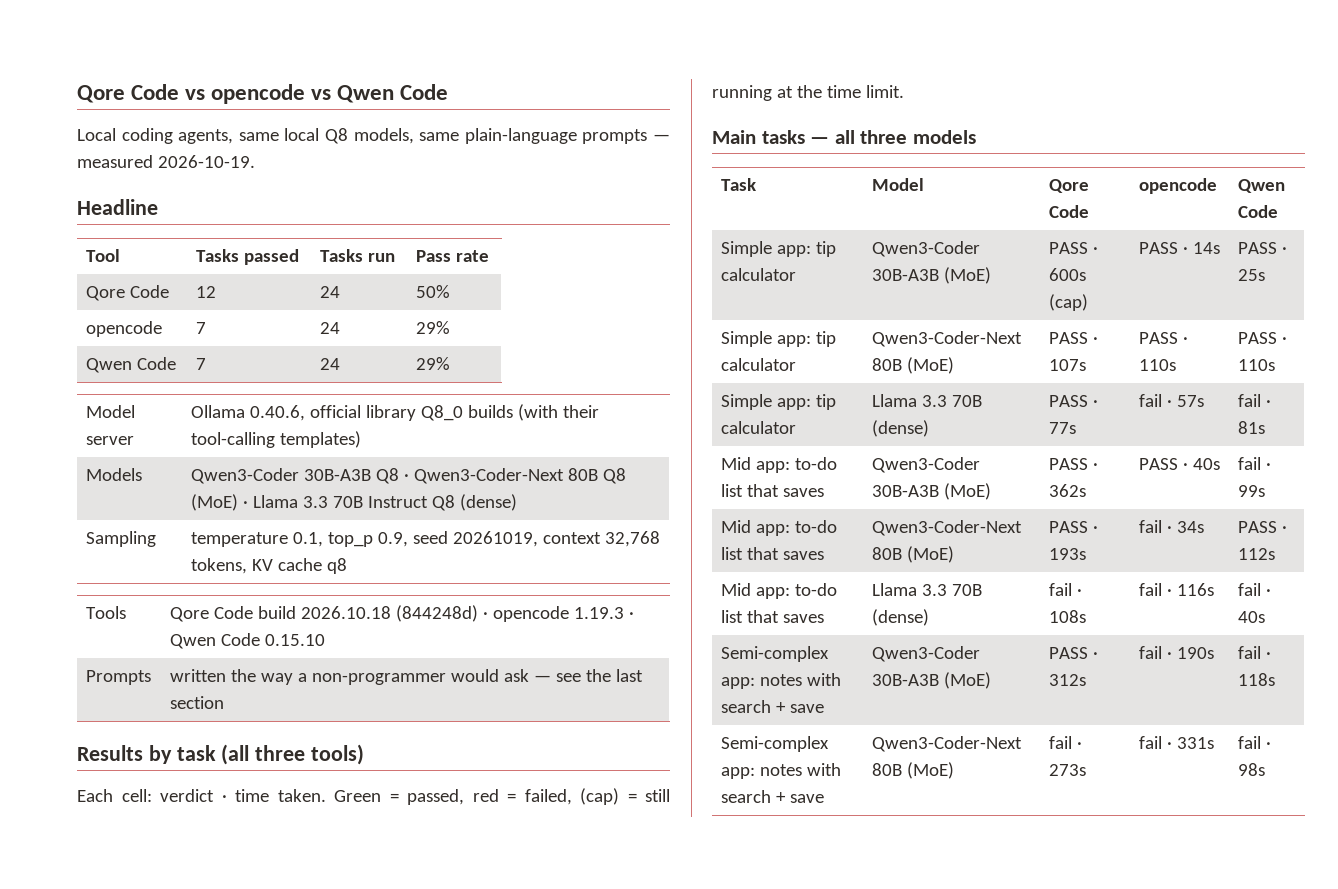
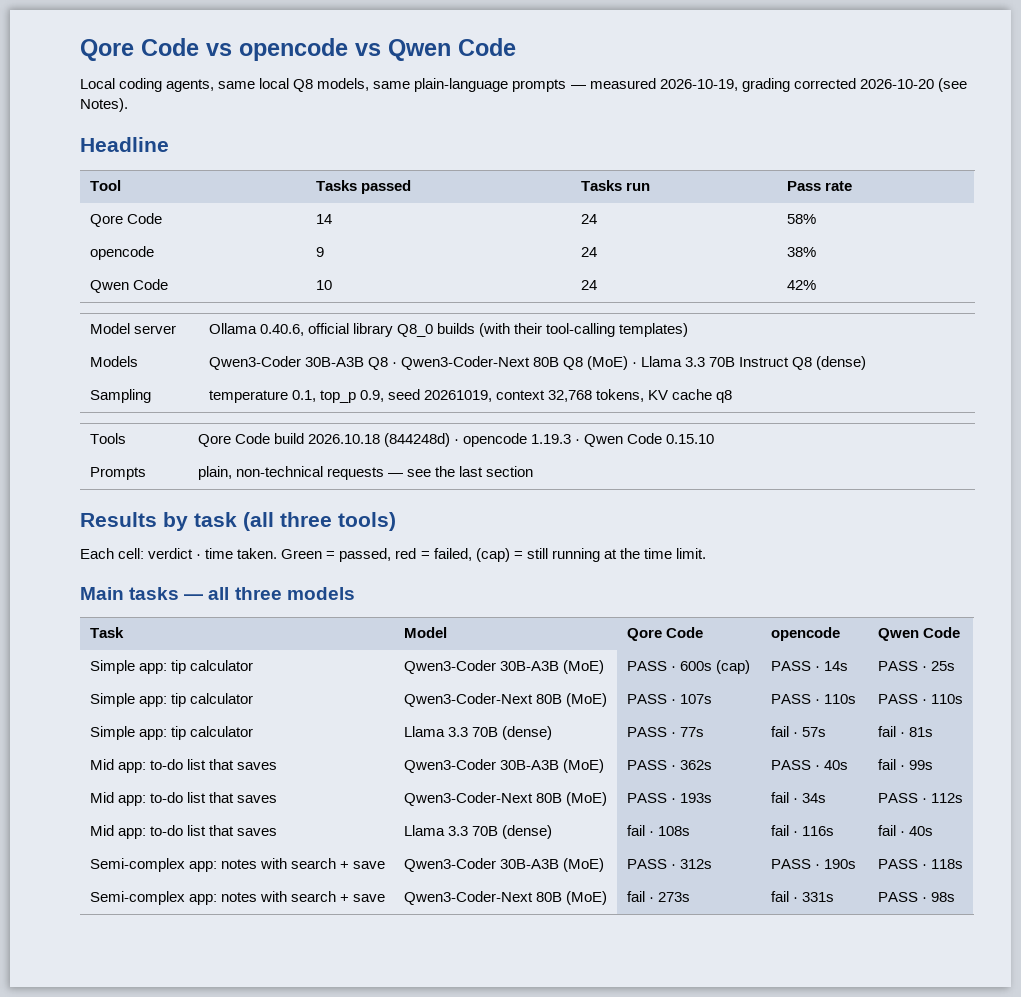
- Local coding agents, same local Q8 models, same plain-language prompts — measured 2026-10-19.
+ Local coding agents, same local Q8 models, same plain-language prompts — measured 2026-10-19, grading corrected 2026-10-20 (see Notes).
- Qore Code | 12 | 24 | 50%
- opencode | 7 | 24 | 29%
+ Qore Code | 14 | 24 | 58%
+ opencode | 9 | 24 | 38%
- Qwen Code | 7 | 24 | 29%
+ Qwen Code | 10 | 24 | 42%
- Prompts | written the way a non-programmer would ask — see the last section
+ Prompts | plain, non-technical requests — see the last section
- Semi-complex app: notes with search + save | Qwen3-Coder 30B-A3B (MoE) | PASS · 312s | fail · 190s | fail · 118s
+ Semi-complex app: notes with search + save | Qwen3-Coder 30B-A3B (MoE) | PASS · 312s | PASS · 190s | PASS · 118s
- Semi-complex app: notes with search + save | Qwen3-Coder-Next 80B (MoE) | fail · 273s | fail · 331s | fail · 98s
+ Semi-complex app: notes with search + save | Qwen3-Coder-Next 80B (MoE) | fail · 273s | fail · 331s | PASS · 98s

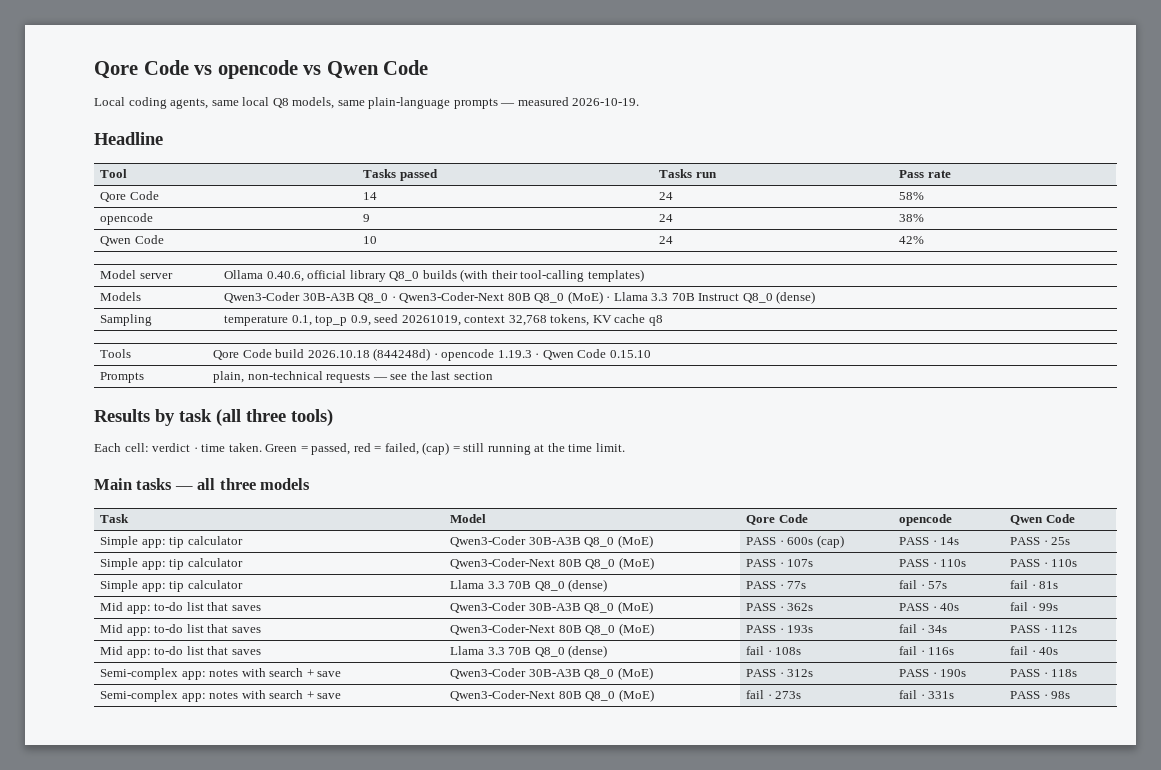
- Local coding agents, same local Q8 models, same plain-language prompts — measured 2026-10-19, grading corrected 2026-10-20 (see Notes).
+ Local coding agents, same local Q8 models, same plain-language prompts — measured 2026-10-19.
- Models | Qwen3-Coder 30B-A3B Q8 · Qwen3-Coder-Next 80B Q8 (MoE) · Llama 3.3 70B Instruct Q8 (dense)
+ Models | Qwen3-Coder 30B-A3B Q8_0 · Qwen3-Coder-Next 80B Q8_0 (MoE) · Llama 3.3 70B Instruct Q8_0 (dense)
- Simple app: tip calculator | Qwen3-Coder 30B-A3B (MoE) | PASS · 600s (cap) | PASS · 14s | PASS · 25s
+ Simple app: tip calculator | Qwen3-Coder 30B-A3B Q8_0 (MoE) | PASS · 600s (cap) | PASS · 14s | PASS · 25s
- Simple app: tip calculator | Qwen3-Coder-Next 80B (MoE) | PASS · 107s | PASS · 110s | PASS · 110s
+ Simple app: tip calculator | Qwen3-Coder-Next 80B Q8_0 (MoE) | PASS · 107s | PASS · 110s | PASS · 110s
- Simple app: tip calculator | Llama 3.3 70B (dense) | PASS · 77s | fail · 57s | fail · 81s
+ Simple app: tip calculator | Llama 3.3 70B Q8_0 (dense) | PASS · 77s | fail · 57s | fail · 81s
- Mid app: to-do list that saves | Qwen3-Coder 30B-A3B (MoE) | PASS · 362s | PASS · 40s | fail · 99s
+ Mid app: to-do list that saves | Qwen3-Coder 30B-A3B Q8_0 (MoE) | PASS · 362s | PASS · 40s | fail · 99s
- Mid app: to-do list that saves | Qwen3-Coder-Next 80B (MoE) | PASS · 193s | fail · 34s | PASS · 112s
+ Mid app: to-do list that saves | Qwen3-Coder-Next 80B Q8_0 (MoE) | PASS · 193s | fail · 34s | PASS · 112s
- Mid app: to-do list that saves | Llama 3.3 70B (dense) | fail · 108s | fail · 116s | fail · 40s
+ Mid app: to-do list that saves | Llama 3.3 70B Q8_0 (dense) | fail · 108s | fail · 116s | fail · 40s
- Semi-complex app: notes with search + save | Qwen3-Coder 30B-A3B (MoE) | PASS · 312s | PASS · 190s | PASS · 118s
+ Semi-complex app: notes with search + save | Qwen3-Coder 30B-A3B Q8_0 (MoE) | PASS · 312s | PASS · 190s | PASS · 118s
- Semi-complex app: notes with search + save | Qwen3-Coder-Next 80B (MoE) | fail · 273s | fail · 331s | PASS · 98s
+ Semi-complex app: notes with search + save | Qwen3-Coder-Next 80B Q8_0 (MoE) | fail · 273s | fail · 331s | PASS · 98s

